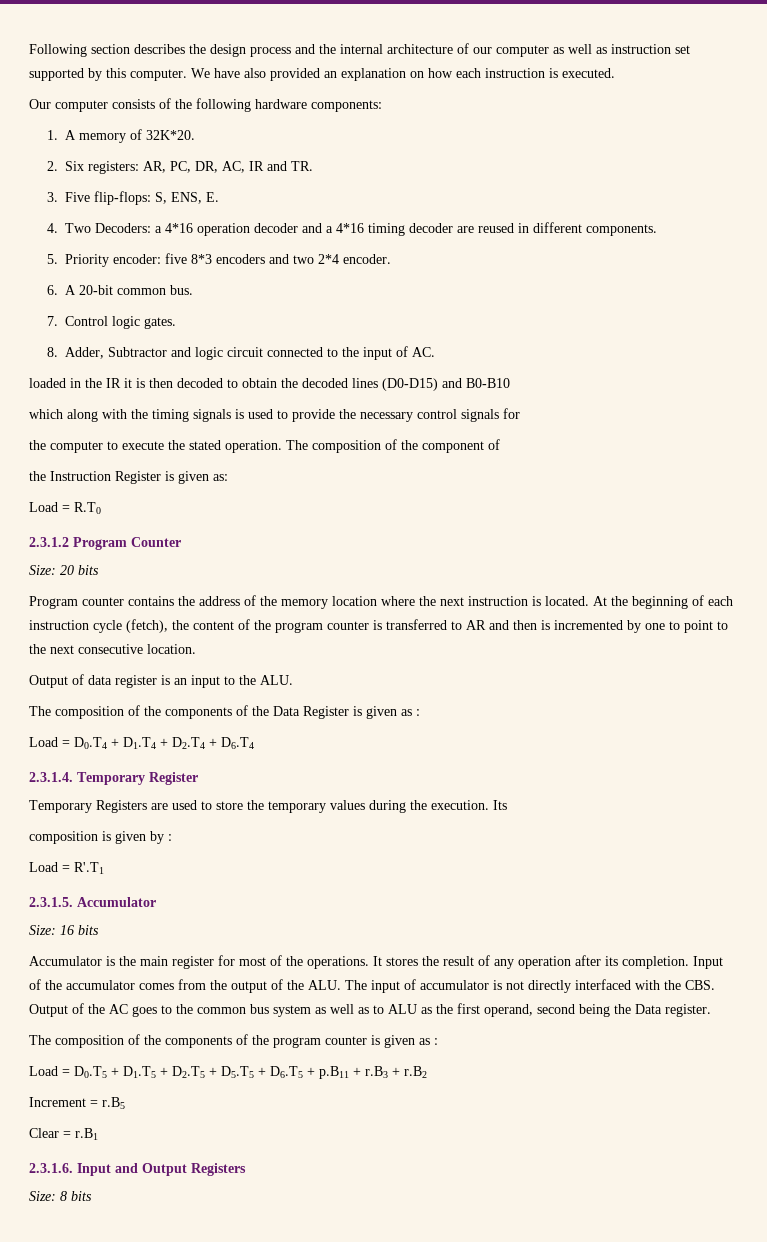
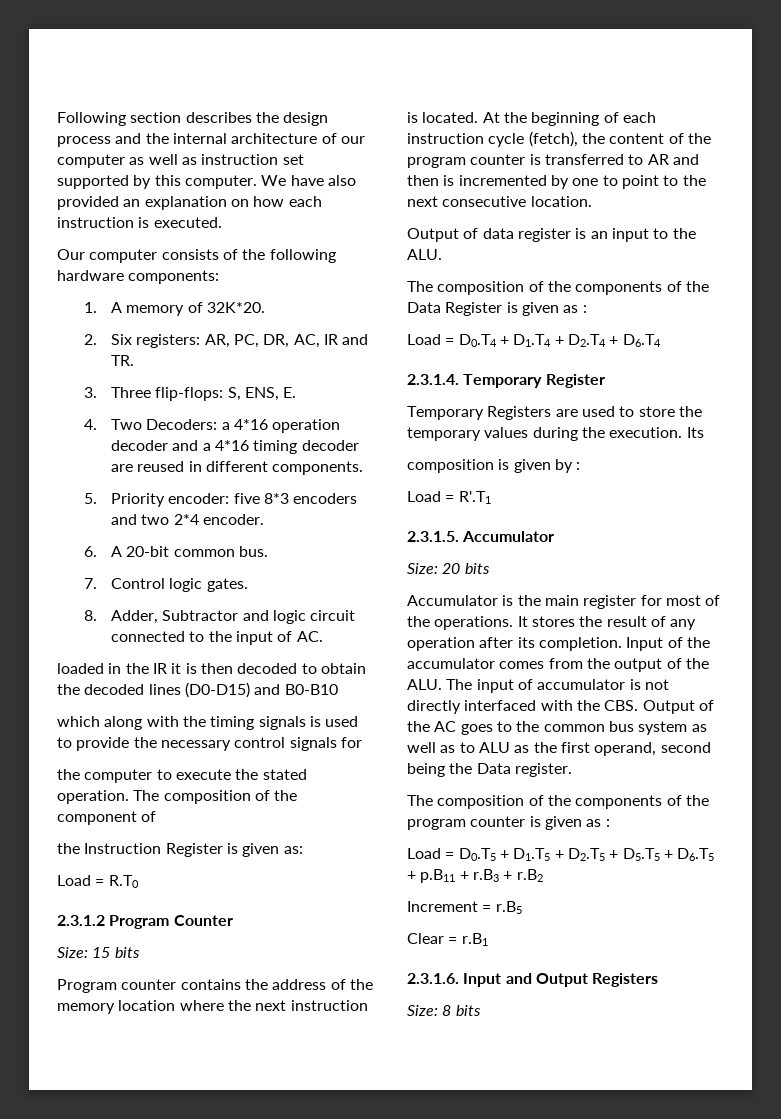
- 3. Five flip-flops: S, ENS, E.
+ 3. Three flip-flops: S, ENS, E.
- Size: 20 bits
+ Size: 15 bits
- Size: 16 bits
+ Size: 20 bits

